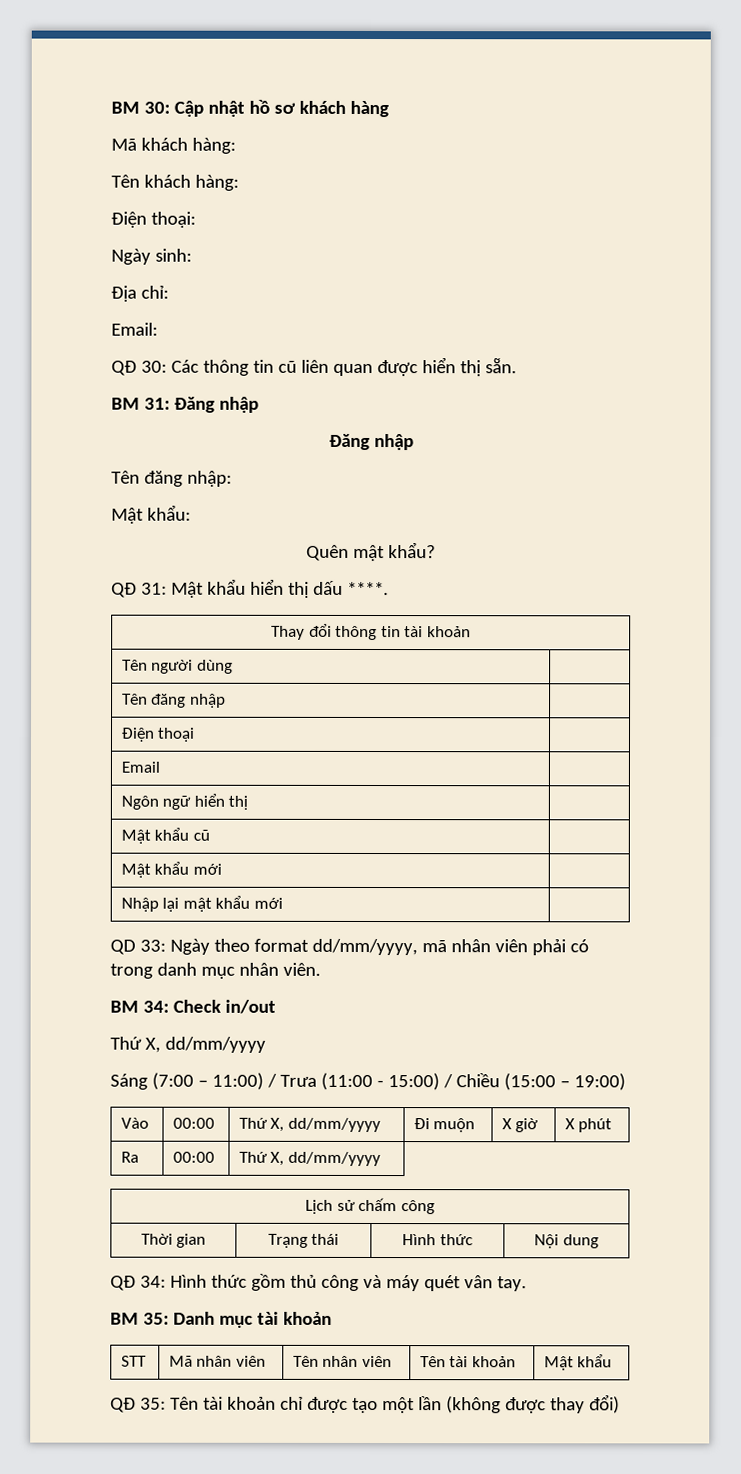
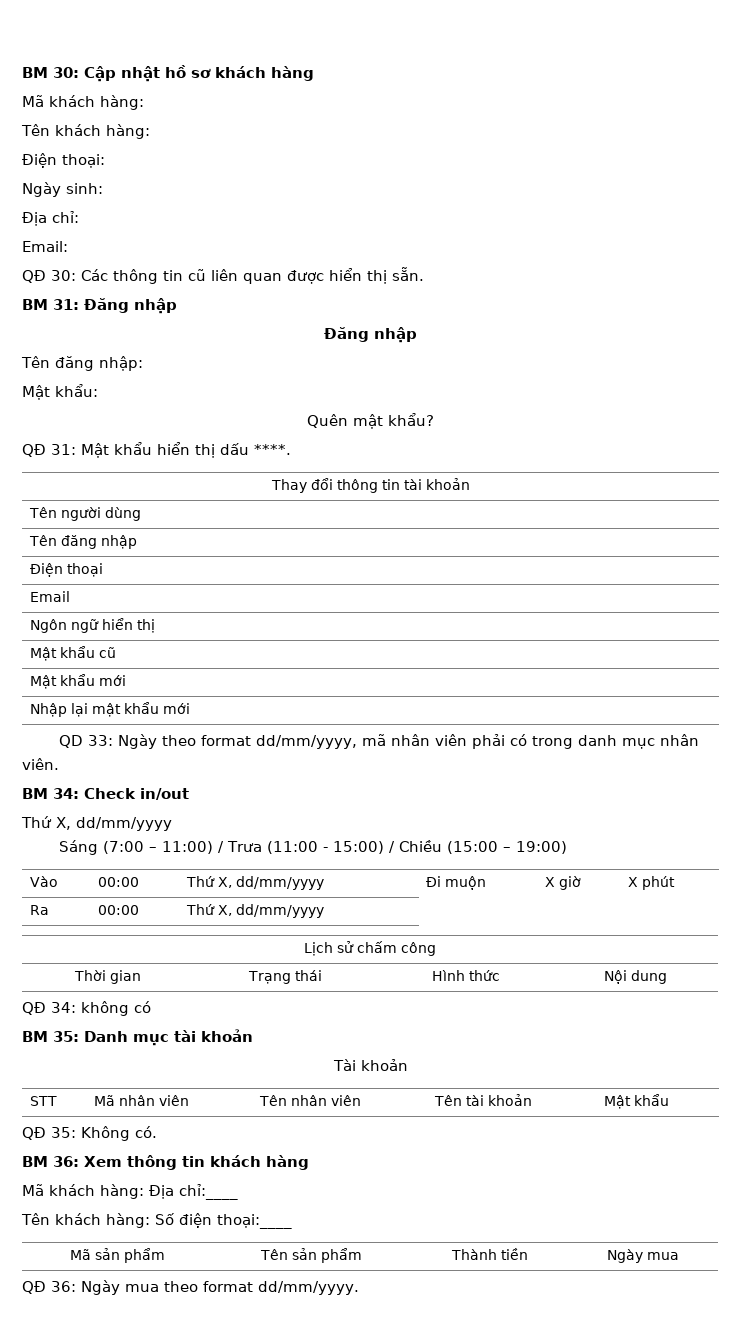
- QĐ 34: Hình thức gồm thủ công và máy quét vân tay.
+ QĐ 34: không có
+ Tài khoản
- QĐ 35: Tên tài khoản chỉ được tạo một lần (không được thay đổi)
+ QĐ 35: Không có.
+ BM 36: Xem thông tin khách hàng
+ Mã khách hàng: Địa chỉ:____
+ Tên khách hàng: Số điện thoại:____
+ Mã sản phẩm | Tên sản phẩm | Thành tiền | Ngày mua
+ QĐ 36: Ngày mua theo format dd/mm/yyyy.

